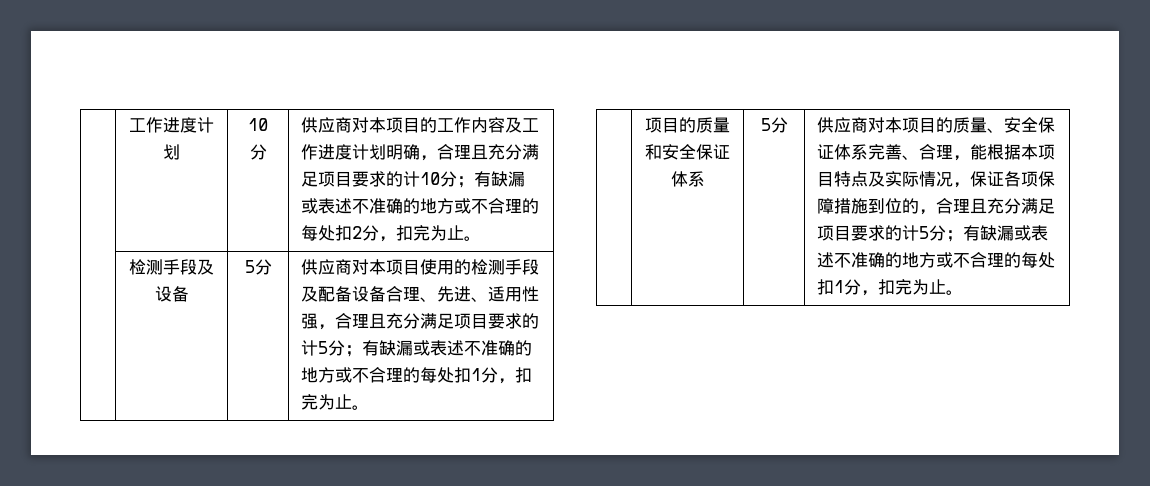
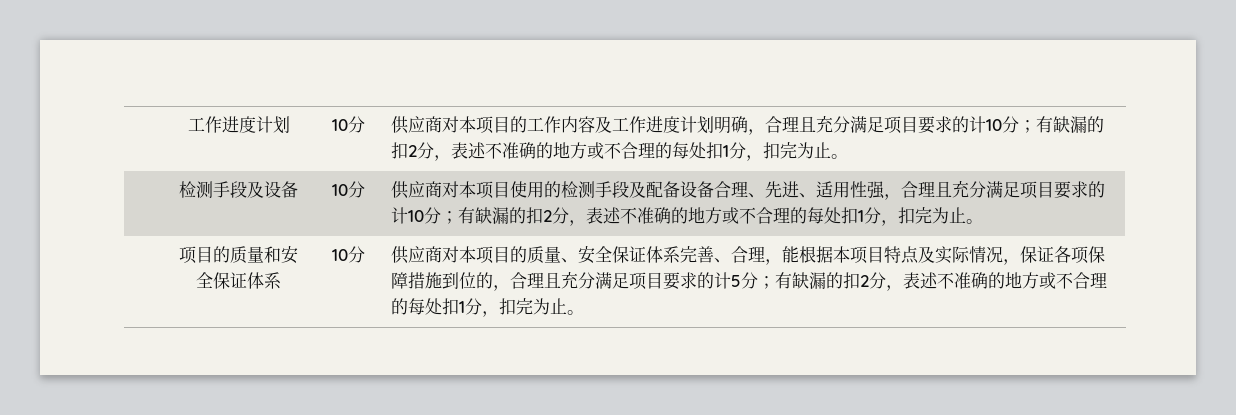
- 供应商对本项目的工作内容及工作进度计划明确，合理且充分满足项目要求的计10分；有缺漏或表述不准确的地方或不合理的每处扣2分，扣完为止。
+ 供应商对本项目的工作内容及工作进度计划明确，合理且充分满足项目要求的计10分；有缺漏的扣2分，表述不准确的地方或不合理的每处扣1分，扣完为止。
- 检测手段及设备 | 5分
+ 检测手段及设备 | 10分
- 供应商对本项目使用的检测手段及配备设备合理、先进、适用性强，合理且充分满足项目要求的计5分；有缺漏或表述不准确的地方或不合理的每处扣1分，扣完为止。
+ 供应商对本项目使用的检测手段及配备设备合理、先进、适用性强，合理且充分满足项目要求的计10分；有缺漏的扣2分，表述不准确的地方或不合理的每处扣1分，扣完为止。
- 项目的质量和安全保证体系 | 5分
+ 项目的质量和安全保证体系 | 10分
- 供应商对本项目的质量、安全保证体系完善、合理，能根据本项目特点及实际情况，保证各项保障措施到位的，合理且充分满足项目要求的计5分；有缺漏或表述不准确的地方或不合理的每处扣1分，扣完为止。
+ 供应商对本项目的质量、安全保证体系完善、合理，能根据本项目特点及实际情况，保证各项保障措施到位的，合理且充分满足项目要求的计5分；有缺漏的扣2分，表述不准确的地方或不合理的每处扣1分，扣完为止。

